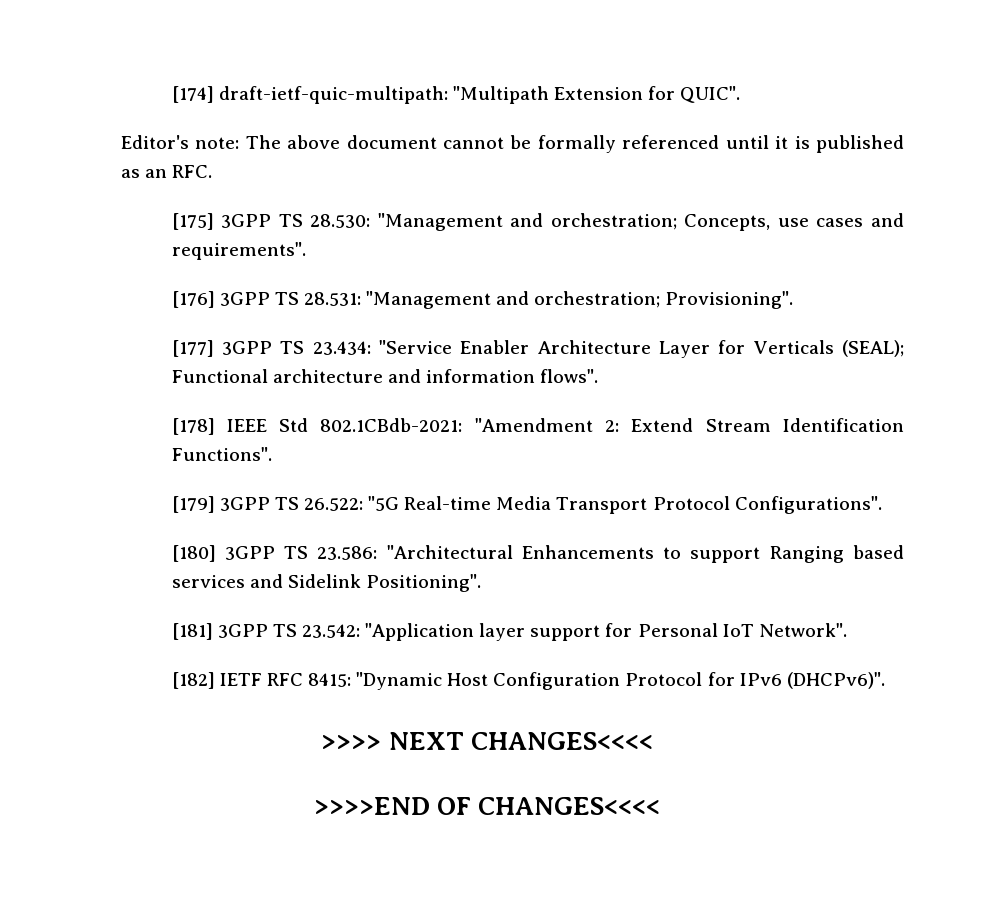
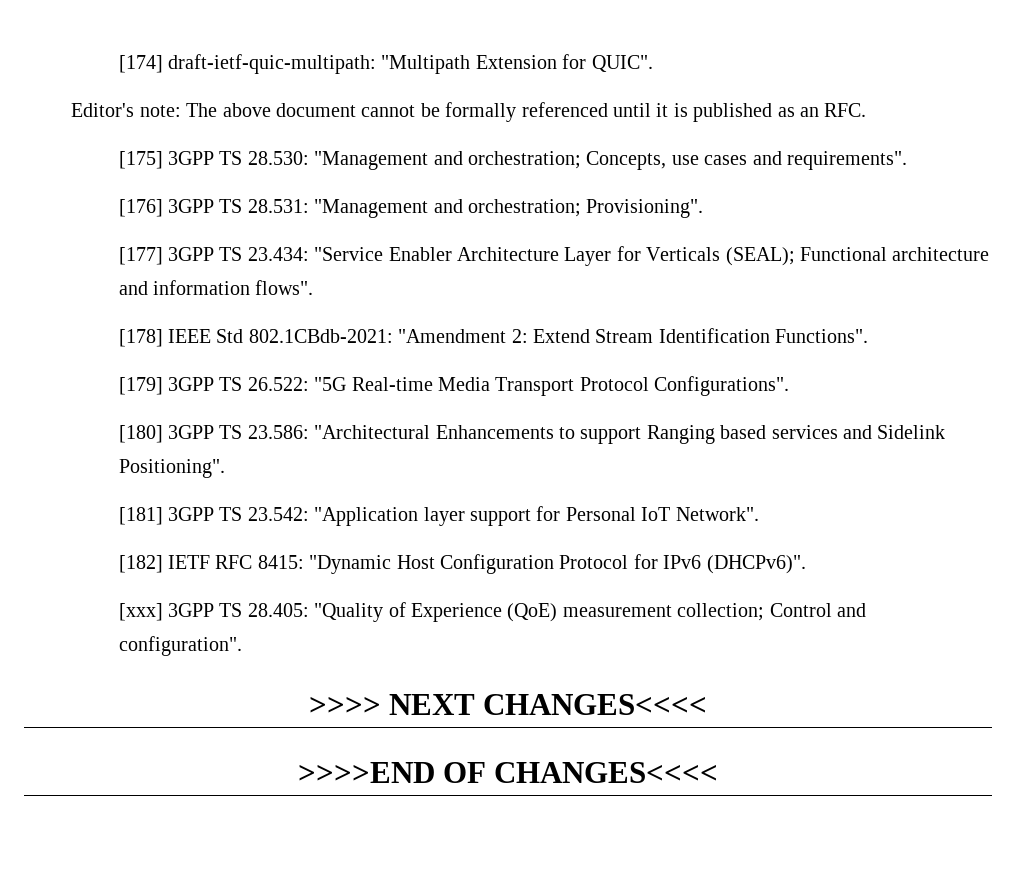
+ [xxx] 3GPP TS 28.405: "Quality of Experience (QoE) measurement collection; Control and configuration".

